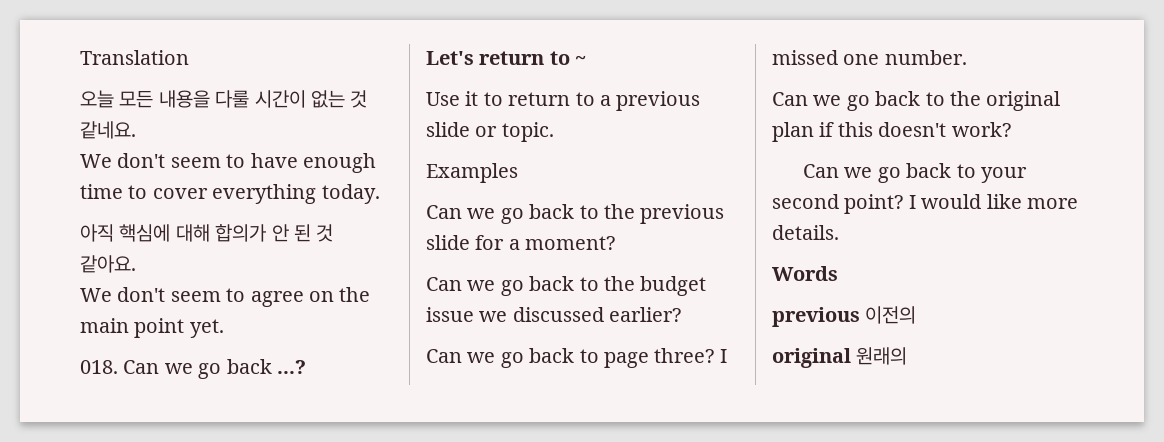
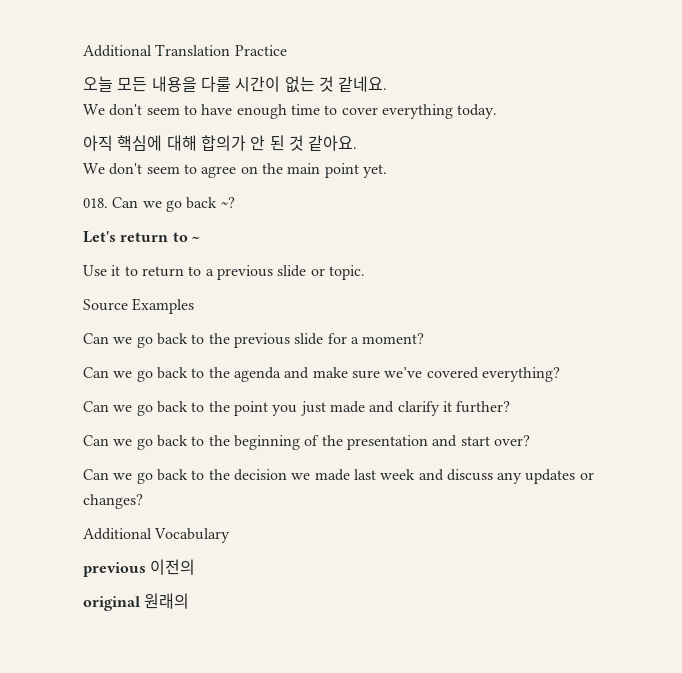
- Translation
+ Additional Translation Practice
- 018. Can we go back ...?
+ 018. Can we go back ~?
- Examples
+ Source Examples
- Can we go back to the budget issue we discussed earlier?
- Can we go back to page three? I missed one number.
- Can we go back to the original plan if this doesn't work?
- Can we go back to your second point? I would like more details.
- Words
+ Can we go back to the agenda and make sure we’ve covered everything?
+ Can we go back to the point you just made and clarify it further?
+ Can we go back to the beginning of the presentation and start over?
+ Can we go back to the decision we made last week and discuss any updates or changes?
+ Additional Vocabulary

